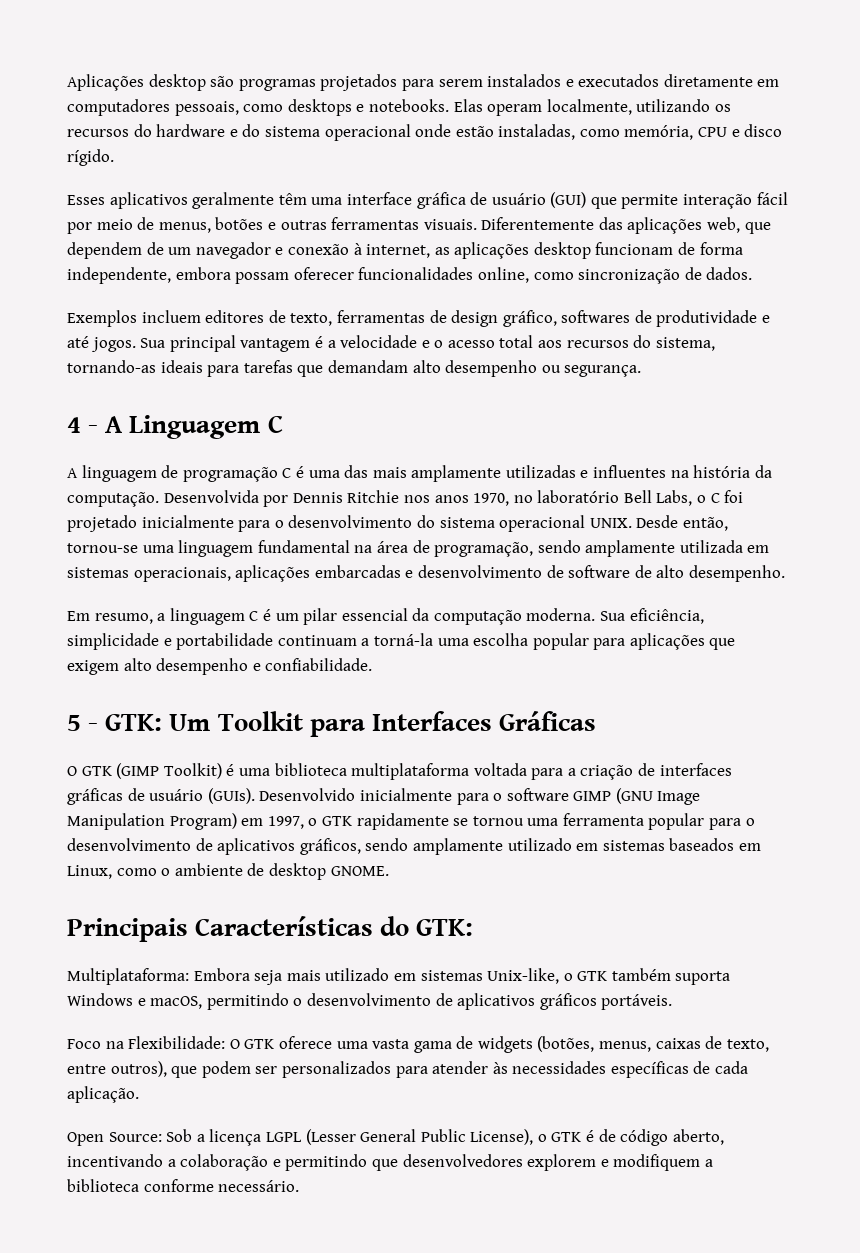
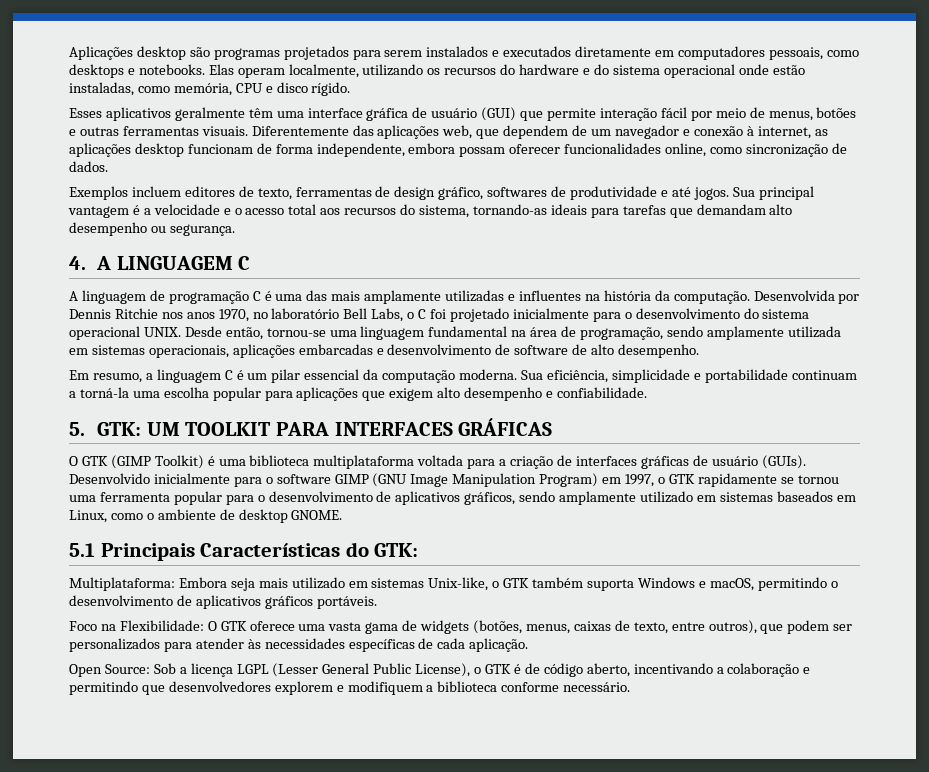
- 4 - A Linguagem C
+ 4. A LINGUAGEM C
- 5 - GTK: Um Toolkit para Interfaces Gráficas
+ 5. GTK: UM TOOLKIT PARA INTERFACES GRÁFICAS
- Principais Características do GTK:
+ 5.1 Principais Características do GTK:

